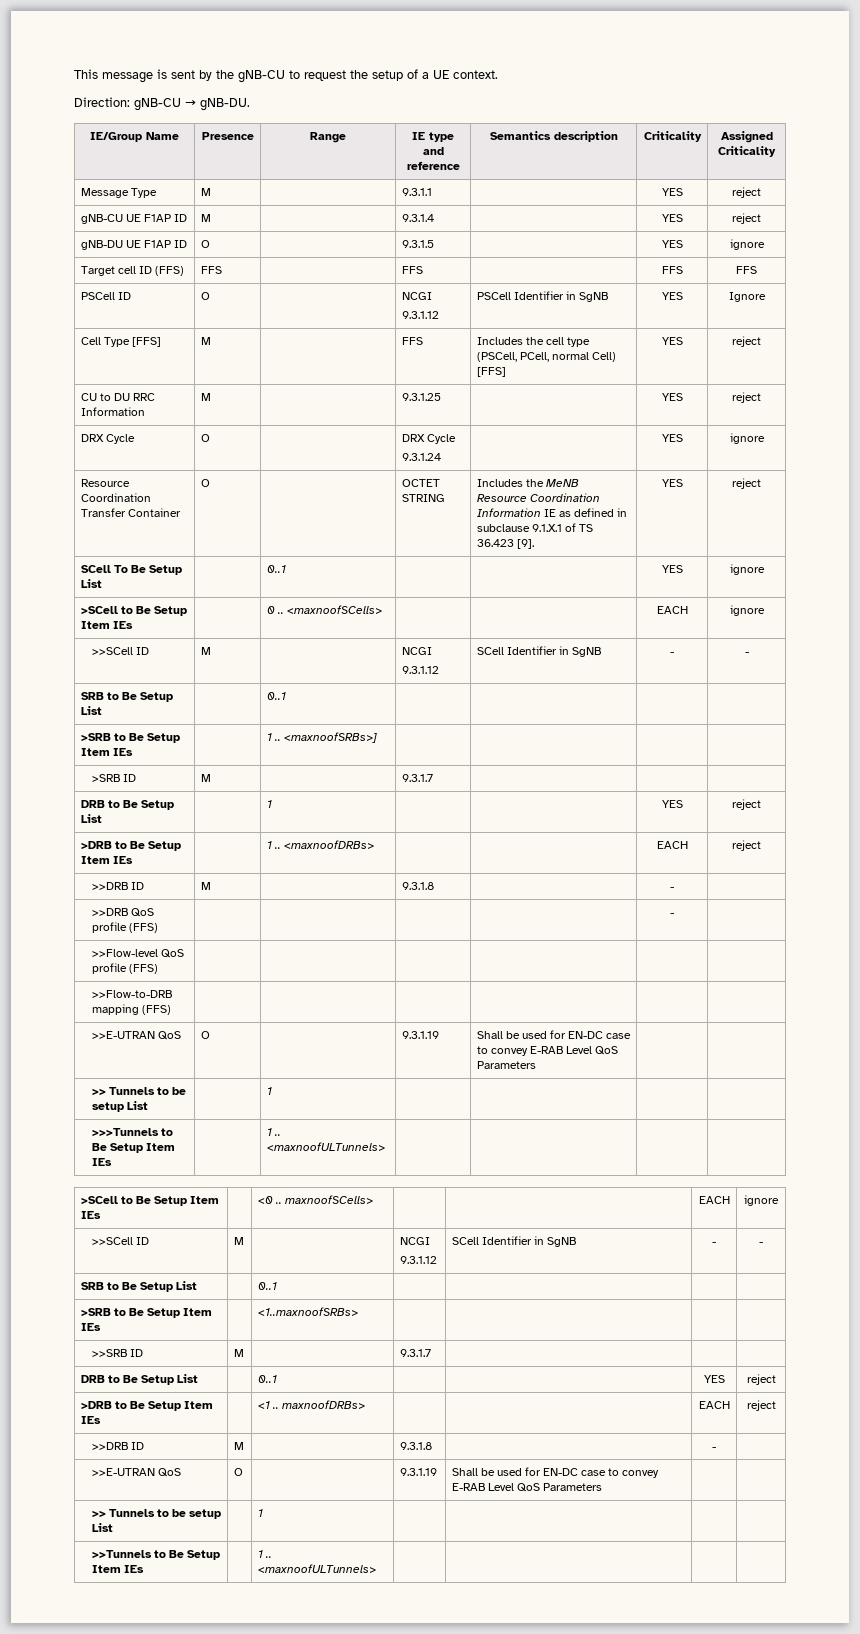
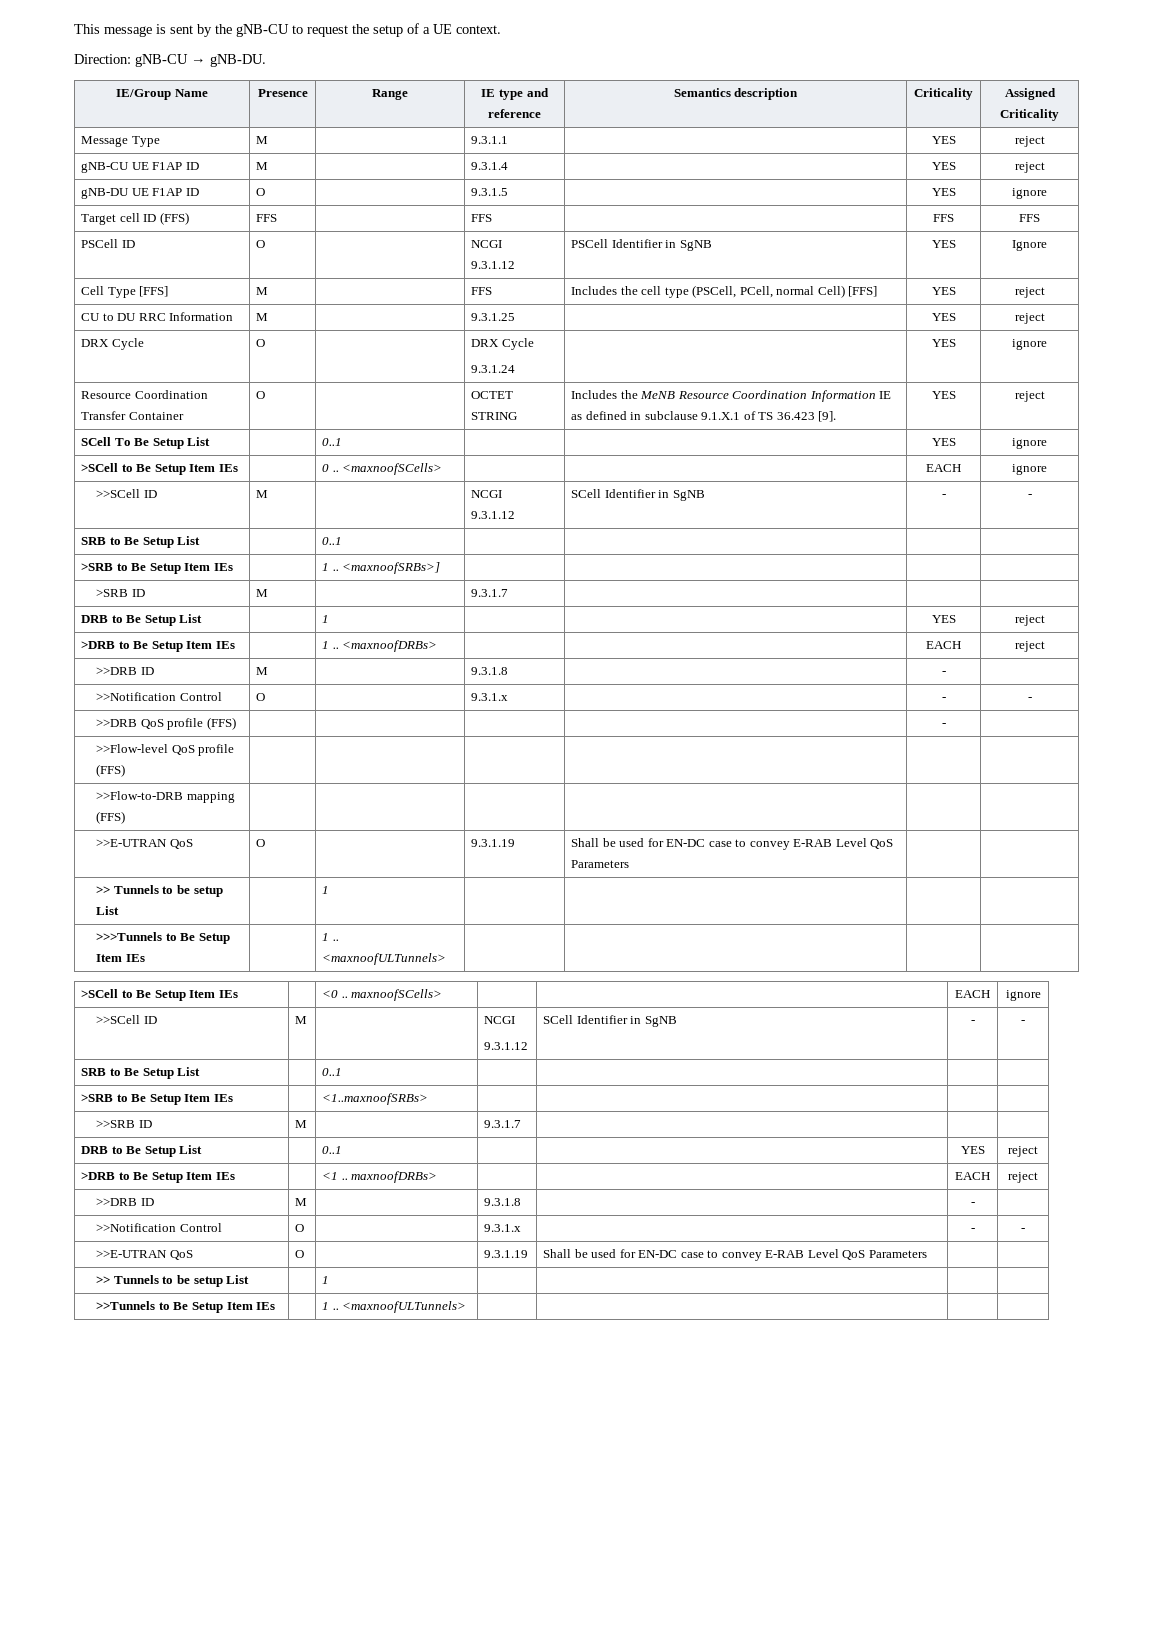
  >DRB to Be Setup Item IEs | | 1 .. <maxnoofDRBs> | | | EACH | reject
  >>DRB ID | M | | 9.3.1.8 | | - |
+ >>Notification Control | O | | 9.3.1.x | | - | -
  >DRB to Be Setup Item IEs | | <1 .. maxnoofDRBs> | | | EACH | reject
  >>DRB ID | M | | 9.3.1.8 | | - |
+ >>Notification Control | O | | 9.3.1.x | | - | -

